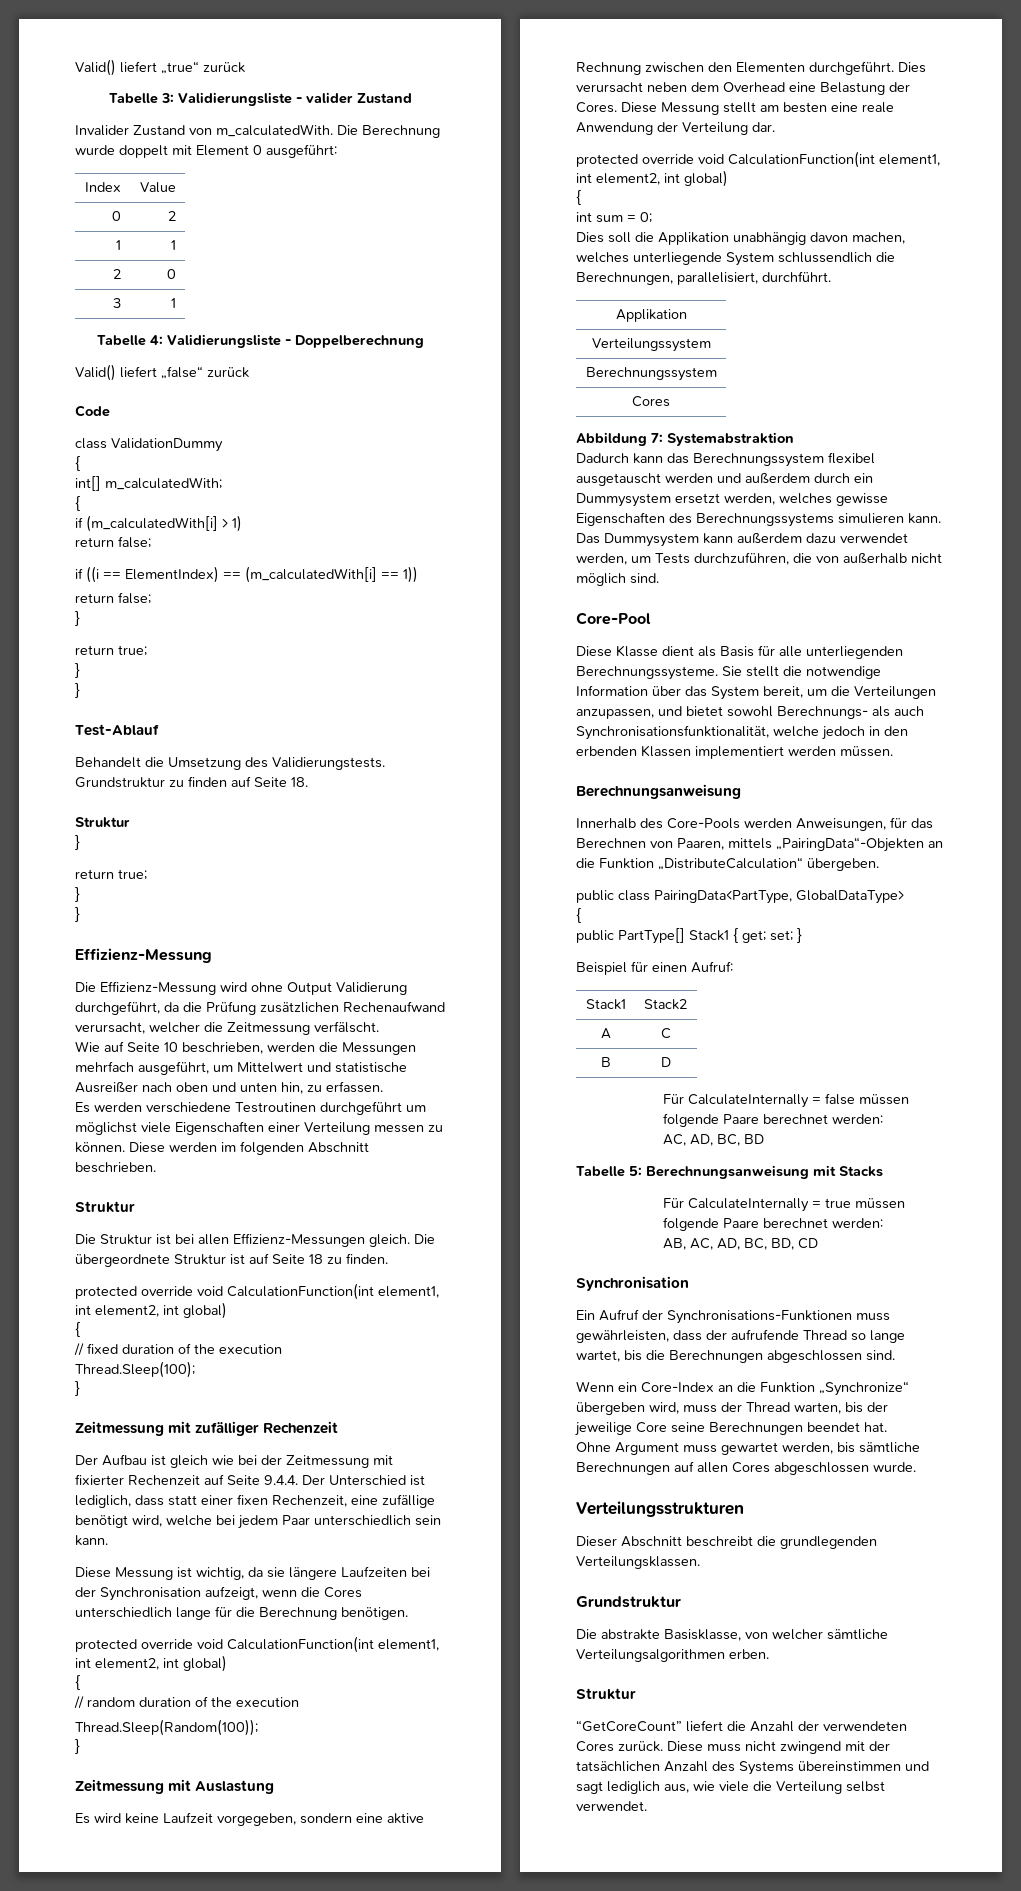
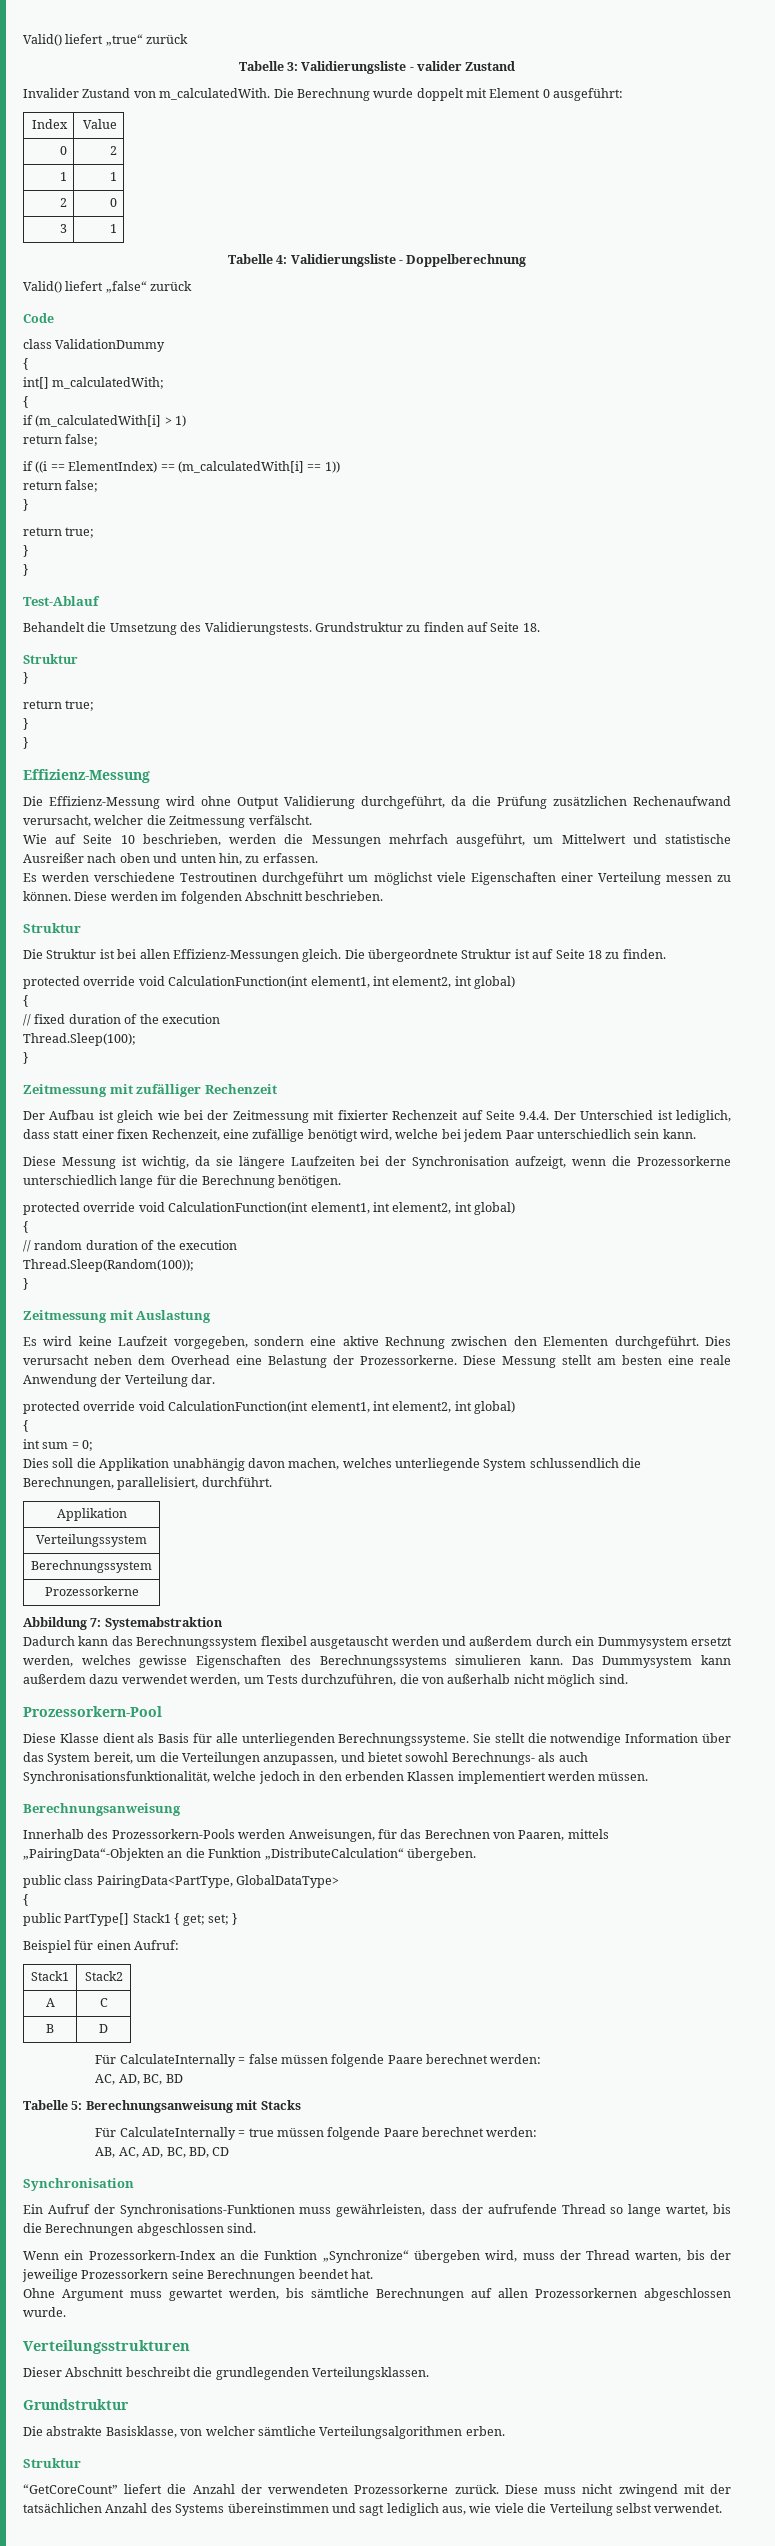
- Diese Messung ist wichtig, da sie längere Laufzeiten bei der Synchronisation aufzeigt, wenn die Cores unterschiedlich lange für die Berechnung benötigen.
+ Diese Messung ist wichtig, da sie längere Laufzeiten bei der Synchronisation aufzeigt, wenn die Prozessorkerne unterschiedlich lange für die Berechnung benötigen.
- Dies verursacht neben dem Overhead eine Belastung der Cores.
+ Dies verursacht neben dem Overhead eine Belastung der Prozessorkerne.
  Verteilungssystem
  Berechnungssystem
- Cores
+ Prozessorkerne
- Core-Pool
+ Prozessorkern-Pool
- Innerhalb des Core-Pools werden Anweisungen, für das Berechnen von Paaren, mittels „PairingData“-Objekten an die Funktion „DistributeCalculation“ übergeben.
+ Innerhalb des Prozessorkern-Pools werden Anweisungen, für das Berechnen von Paaren, mittels „PairingData“-Objekten an die Funktion „DistributeCalculation“ übergeben.
- Wenn ein Core-Index an die Funktion „Synchronize“ übergeben wird, muss der Thread warten, bis der jeweilige Core seine Berechnungen beendet hat.
+ Wenn ein Prozessorkern-Index an die Funktion „Synchronize“ übergeben wird, muss der Thread warten, bis der jeweilige Prozessorkern seine Berechnungen beendet hat.
- Ohne Argument muss gewartet werden, bis sämtliche Berechnungen auf allen Cores abgeschlossen wurde.
+ Ohne Argument muss gewartet werden, bis sämtliche Berechnungen auf allen Prozessorkernen abgeschlossen wurde.
- “GetCoreCount” liefert die Anzahl der verwendeten Cores zurück.
+ “GetCoreCount” liefert die Anzahl der verwendeten Prozessorkerne zurück.

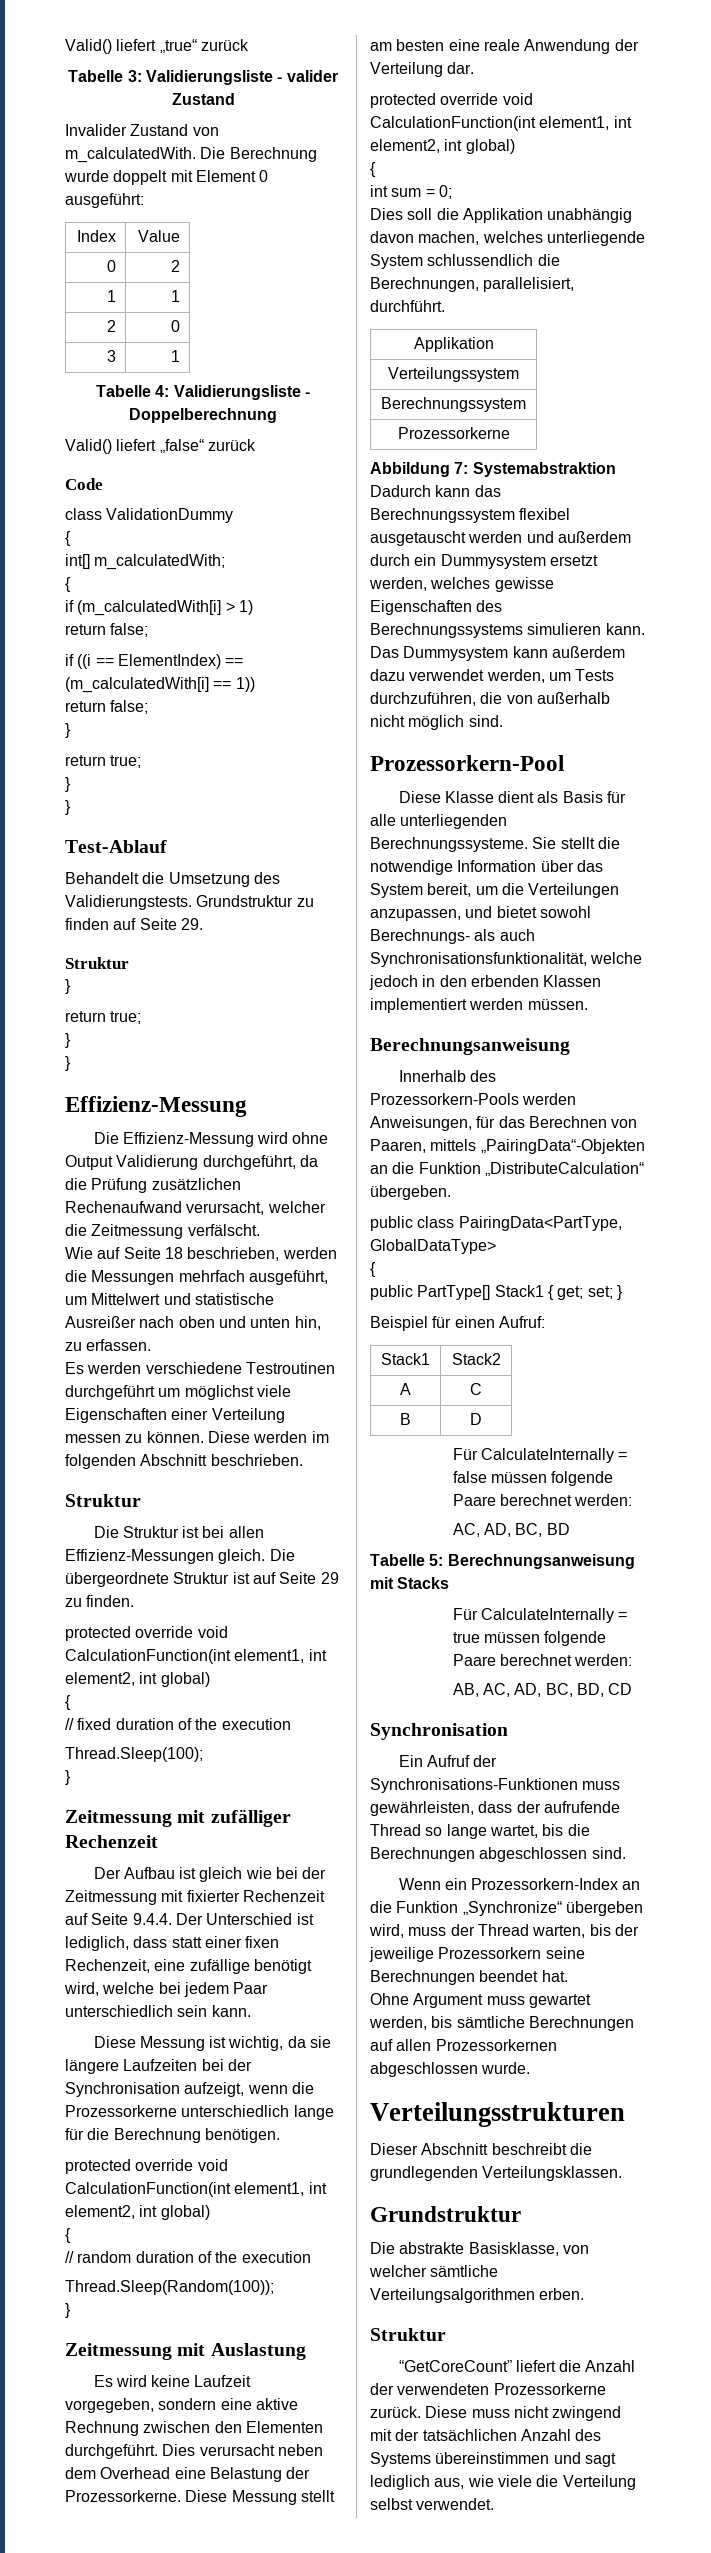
- Grundstruktur zu finden auf Seite 18.
+ Grundstruktur zu finden auf Seite 29.
- Wie auf Seite 10 beschrieben, werden die Messungen mehrfach ausgeführt, um Mittelwert und statistische Ausreißer nach oben und unten hin, zu erfassen.
+ Wie auf Seite 18 beschrieben, werden die Messungen mehrfach ausgeführt, um Mittelwert und statistische Ausreißer nach oben und unten hin, zu erfassen.
- Die übergeordnete Struktur ist auf Seite 18 zu finden.
+ Die übergeordnete Struktur ist auf Seite 29 zu finden.

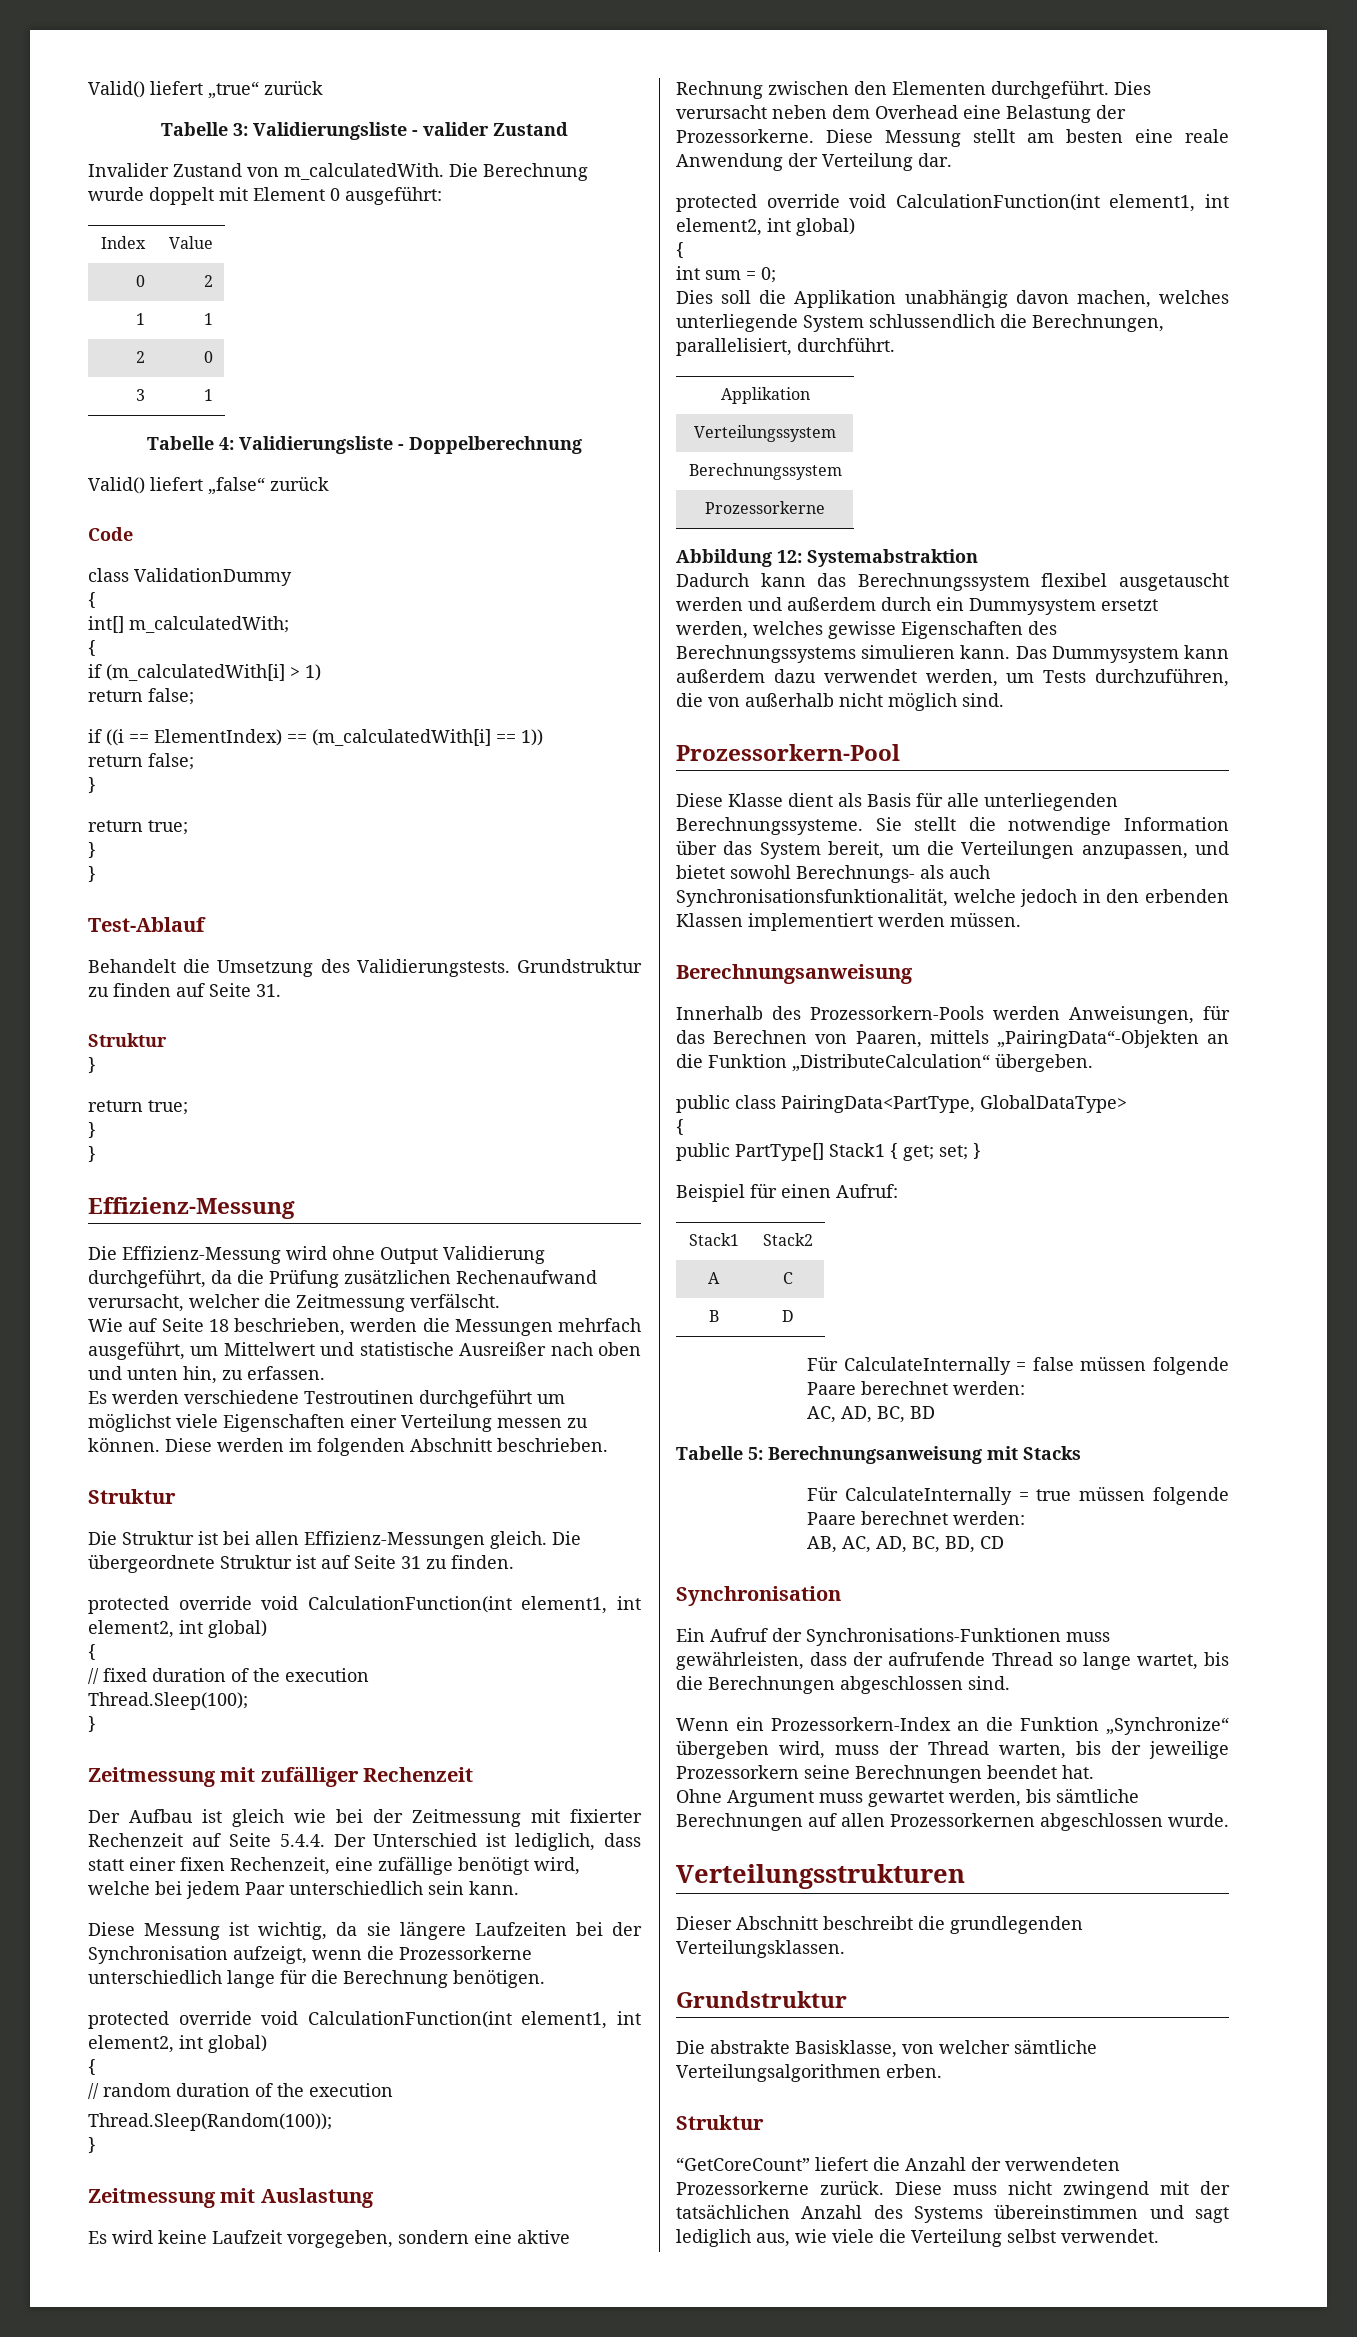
- Grundstruktur zu finden auf Seite 29.
+ Grundstruktur zu finden auf Seite 31.
- Die übergeordnete Struktur ist auf Seite 29 zu finden.
+ Die übergeordnete Struktur ist auf Seite 31 zu finden.
- Der Aufbau ist gleich wie bei der Zeitmessung mit fixierter Rechenzeit auf Seite 9.4.4. Der Unterschied ist lediglich, dass statt einer fixen Rechenzeit, eine zufällige benötigt wird, welche bei jedem Paar unterschiedlich sein kann.
+ Der Aufbau ist gleich wie bei der Zeitmessung mit fixierter Rechenzeit auf Seite 5.4.4. Der Unterschied ist lediglich, dass statt einer fixen Rechenzeit, eine zufällige benötigt wird, welche bei jedem Paar unterschiedlich sein kann.
- Abbildung 7: Systemabstraktion
+ Abbildung 12: Systemabstraktion

